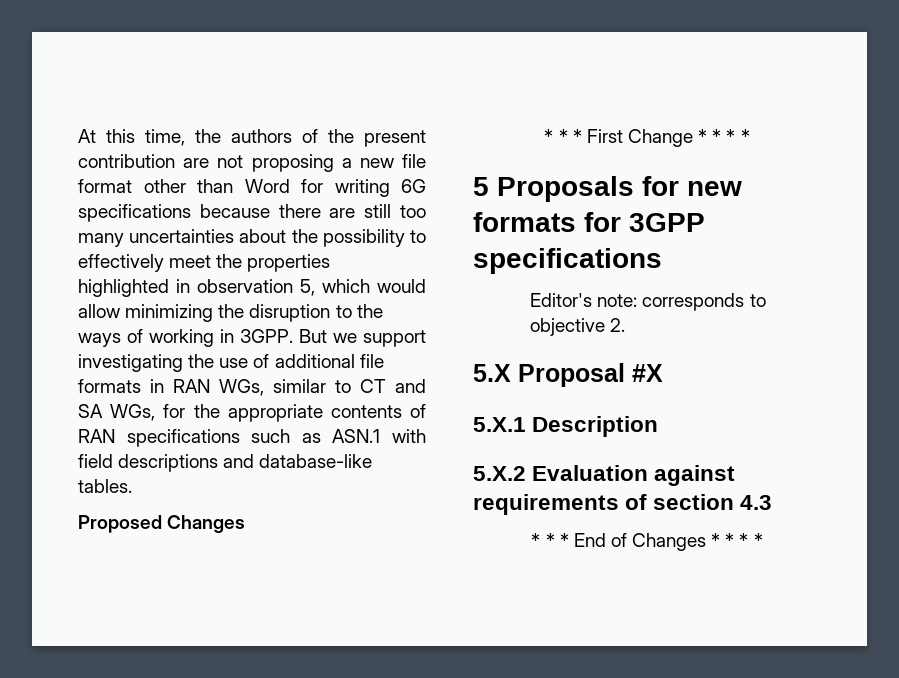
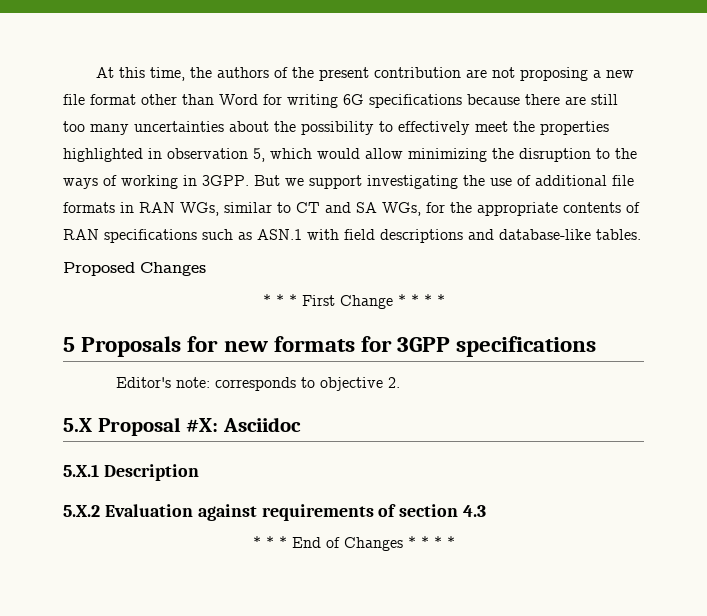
- 5.X Proposal #X
+ 5.X Proposal #X: Asciidoc

